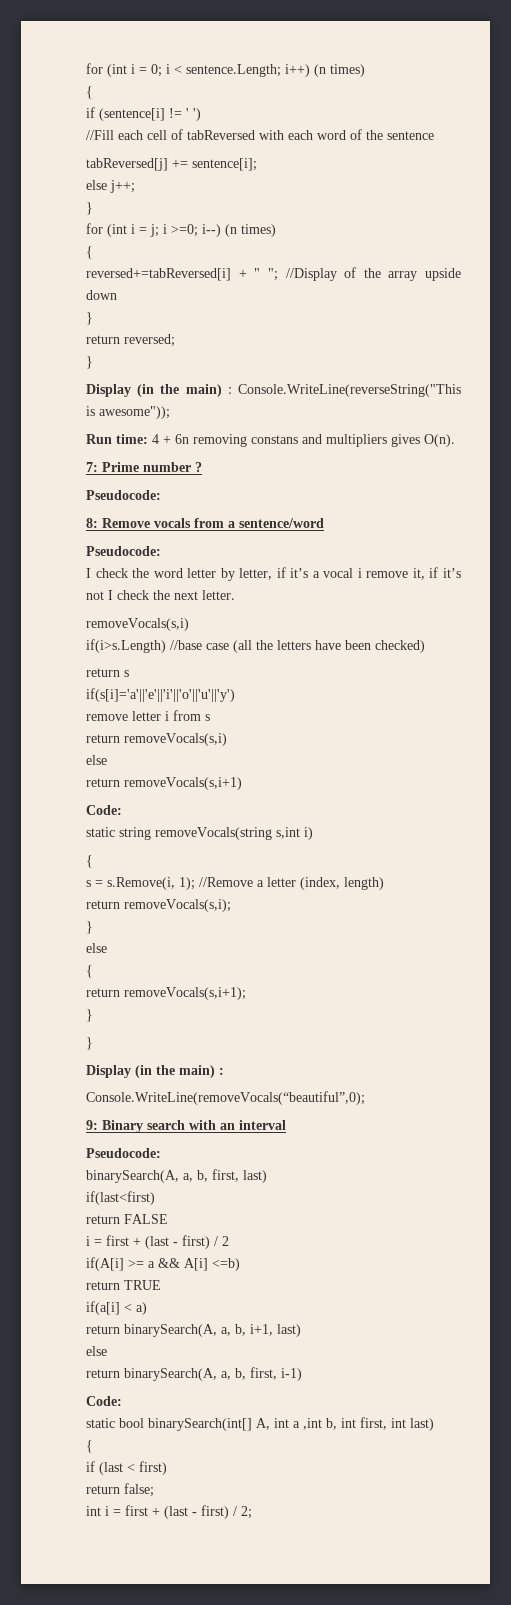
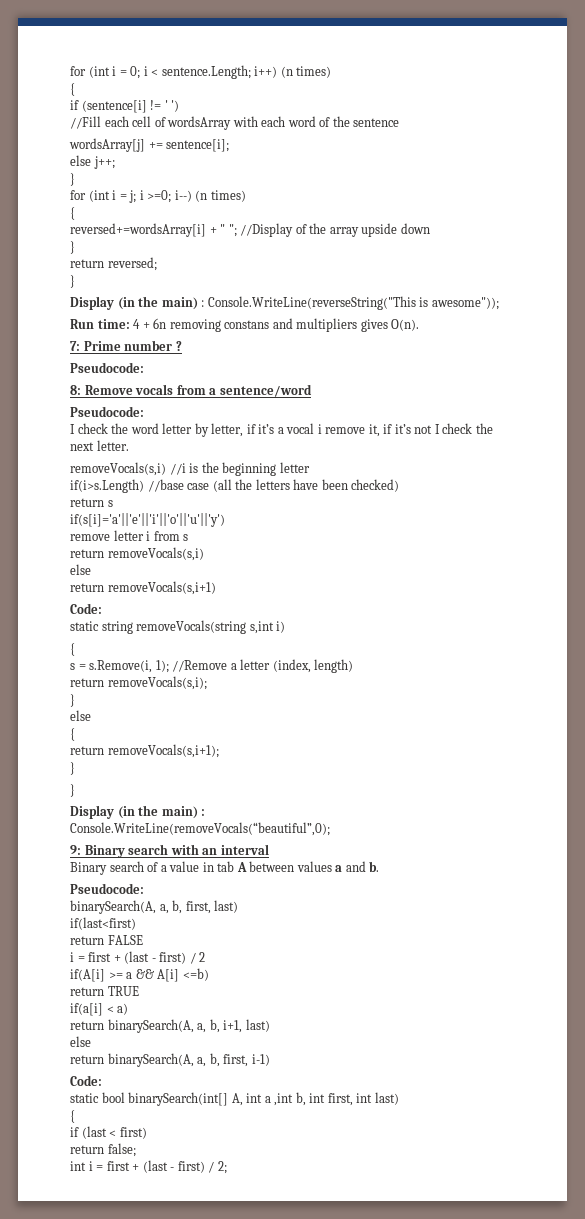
- //Fill each cell of tabReversed with each word of the sentence
+ //Fill each cell of wordsArray with each word of the sentence
- tabReversed[j] += sentence[i];
+ wordsArray[j] += sentence[i];
- reversed+=tabReversed[i] + " "; //Display of the array upside down
+ reversed+=wordsArray[i] + " "; //Display of the array upside down
  I check the word letter by letter, if it’s a vocal i remove it, if it’s not I check the next letter.
- removeVocals(s,i)
+ removeVocals(s,i) //i is the beginning letter
+ Binary search of a value in tab A between values a and b.

